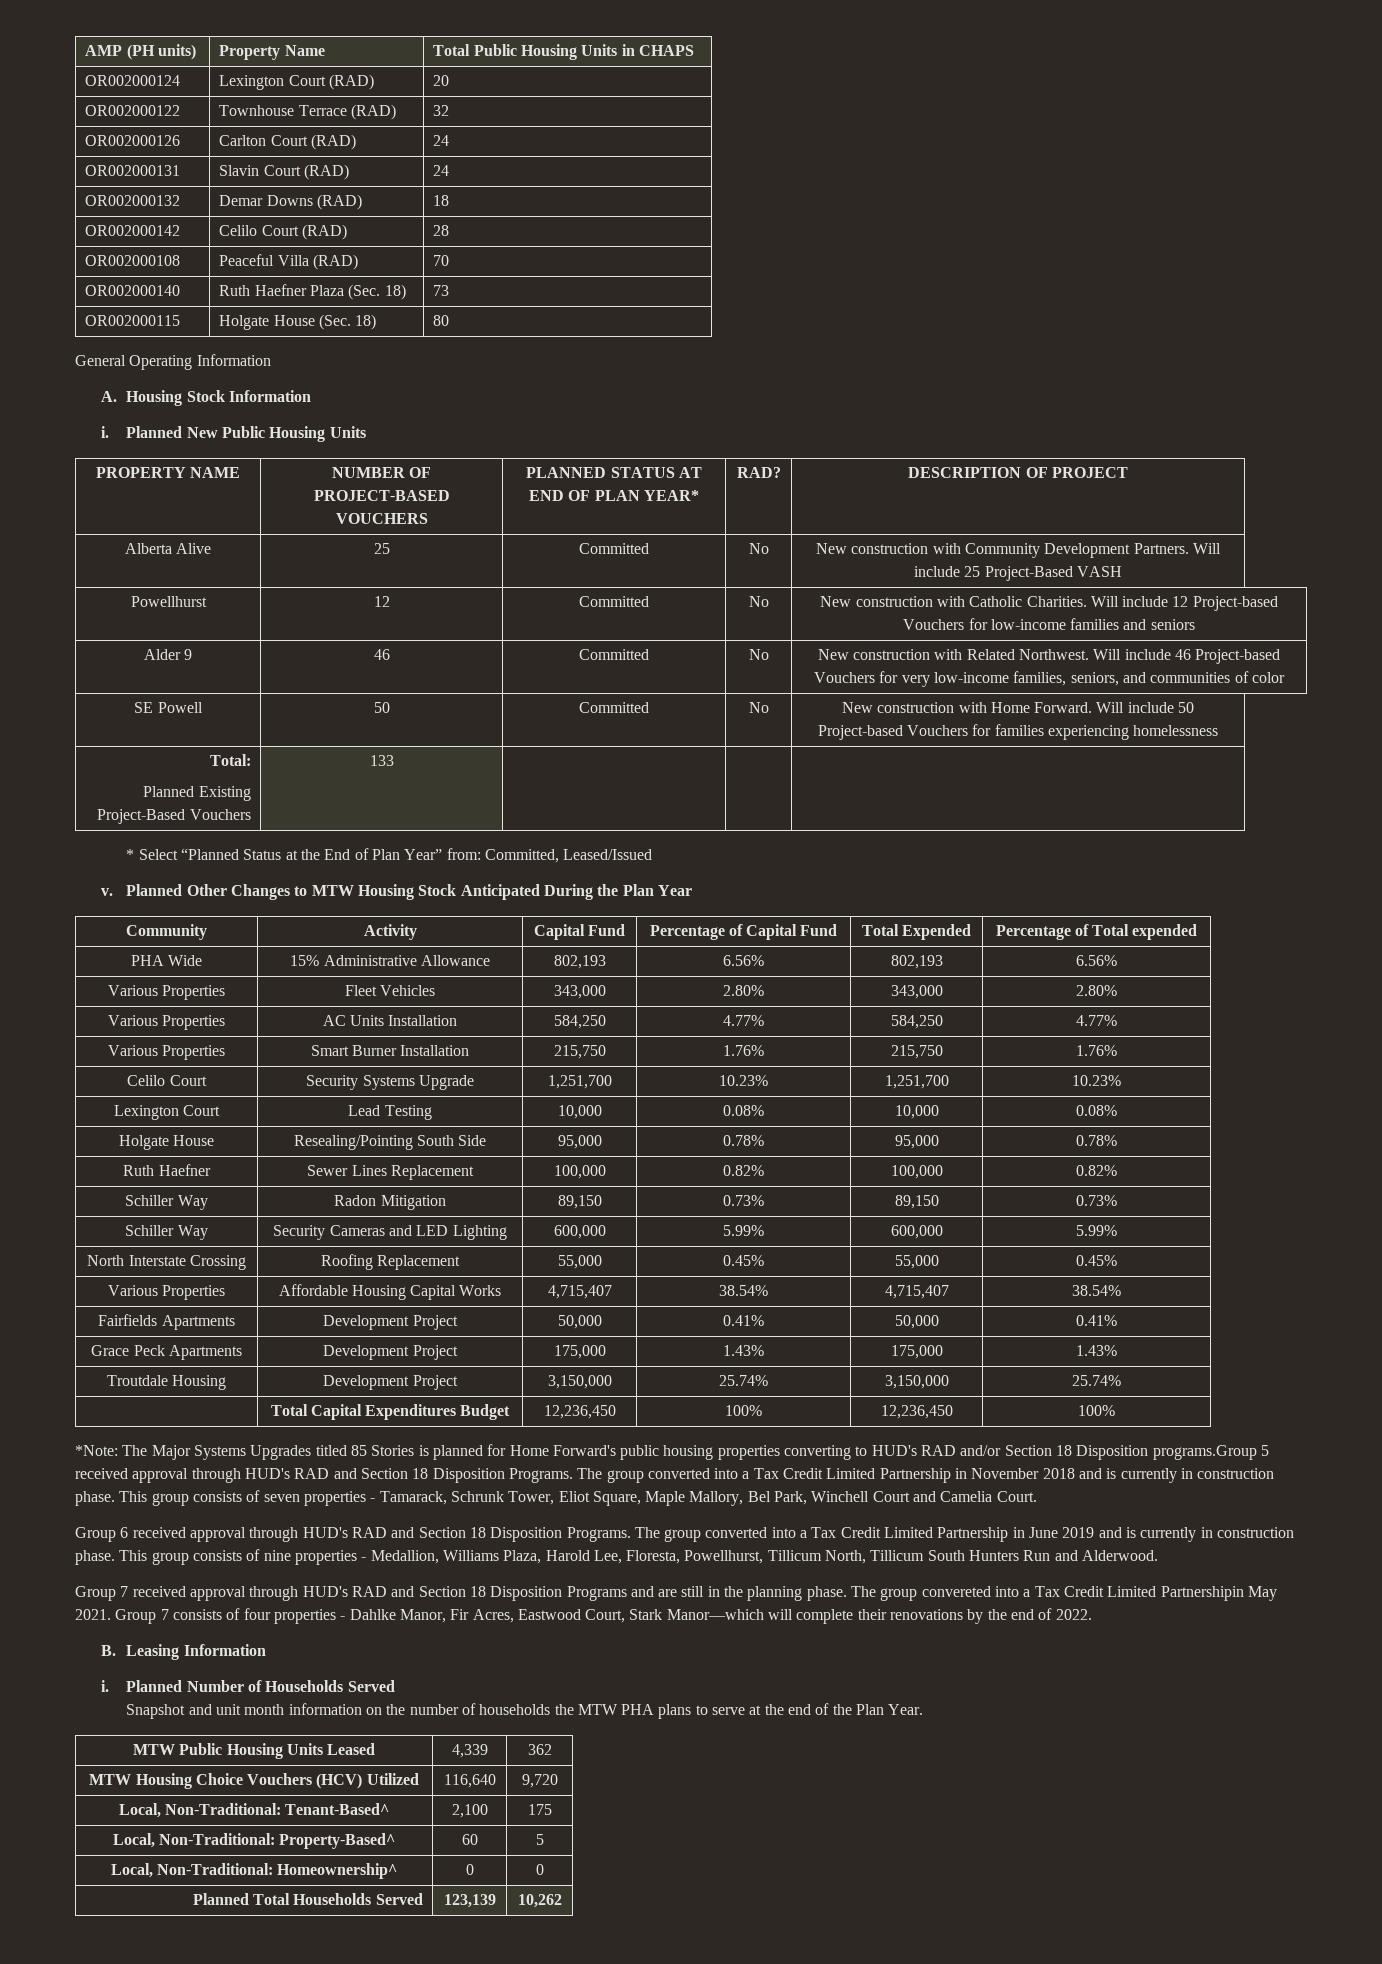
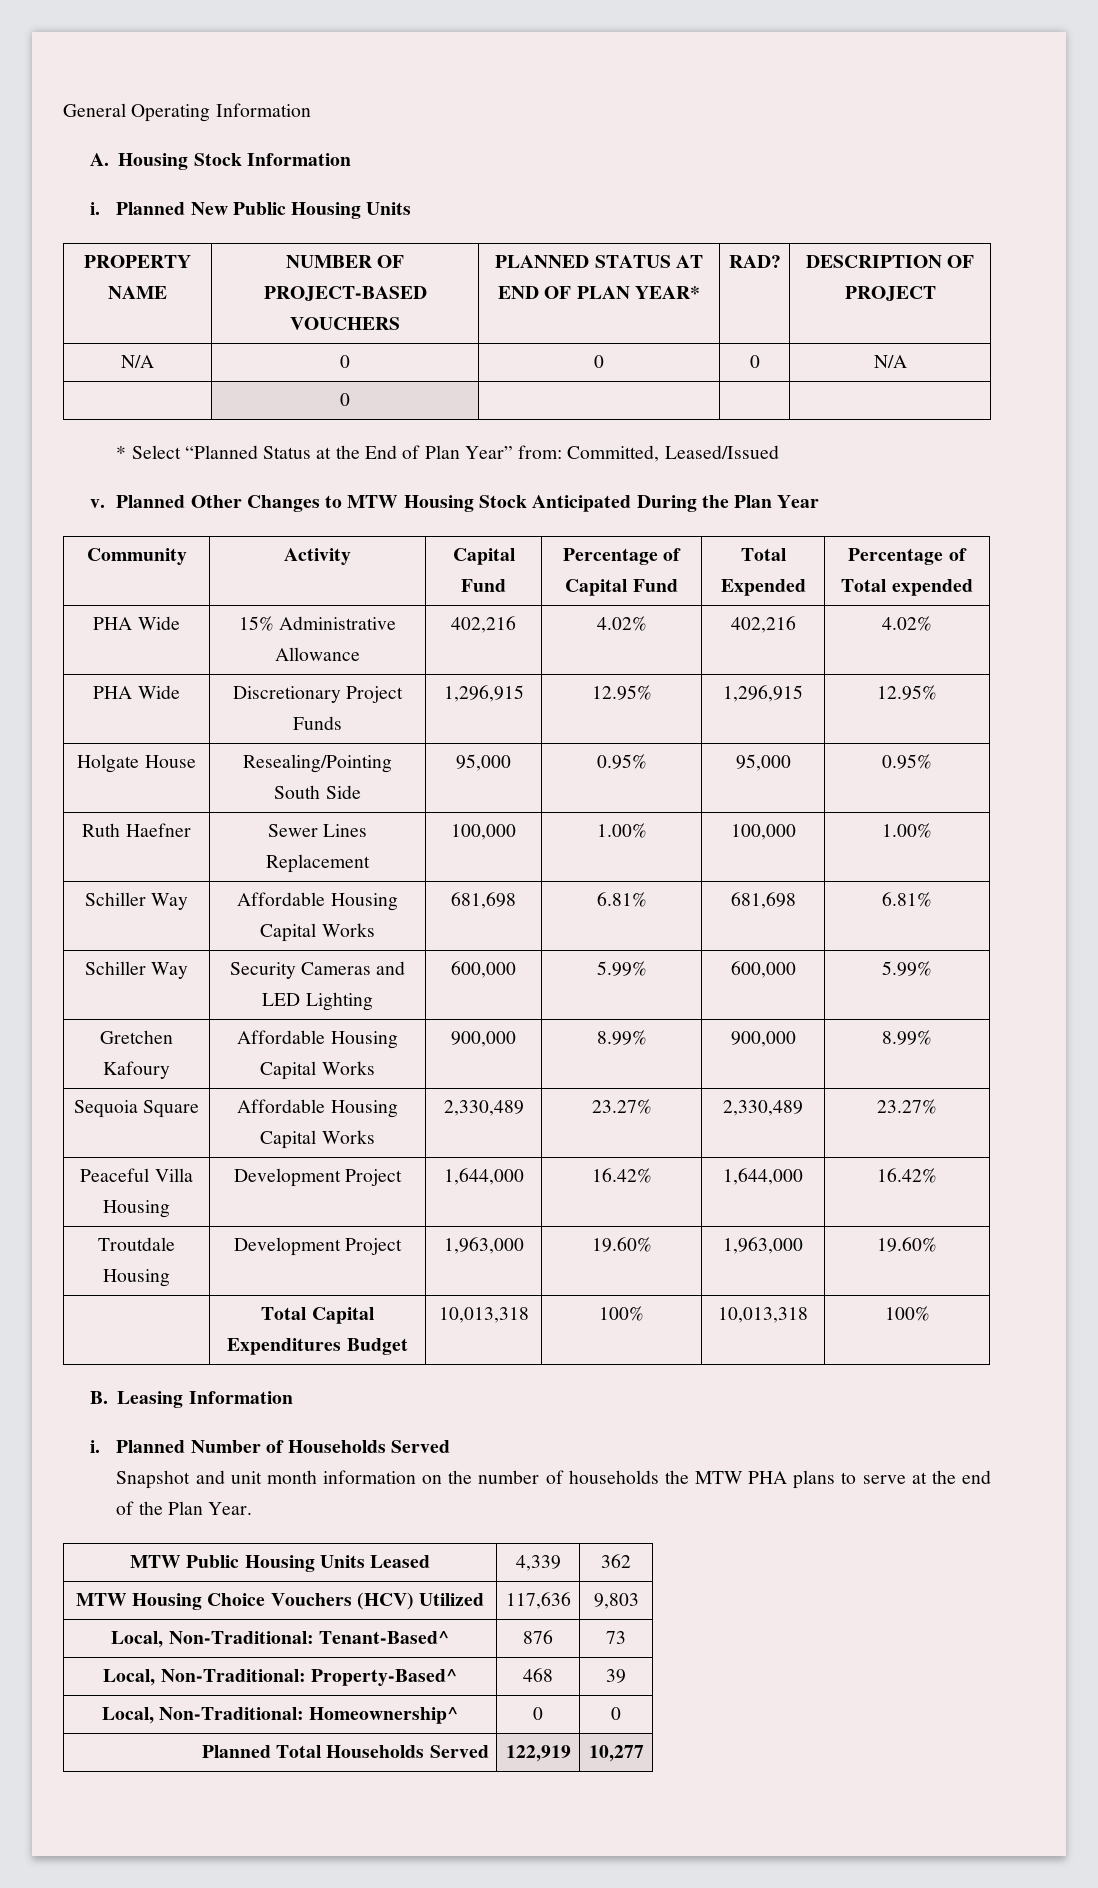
- AMP (PH units) | Property Name | Total Public Housing Units in CHAPS
- OR002000124 | Lexington Court (RAD) | 20
- OR002000122 | Townhouse Terrace (RAD) | 32
- OR002000126 | Carlton Court (RAD) | 24
- OR002000131 | Slavin Court (RAD) | 24
- OR002000132 | Demar Downs (RAD) | 18
- OR002000142 | Celilo Court (RAD) | 28
- OR002000108 | Peaceful Villa (RAD) | 70
- OR002000140 | Ruth Haefner Plaza (Sec. 18) | 73
- OR002000115 | Holgate House (Sec. 18) | 80
- Alberta Alive | 25 | Committed | No | New construction with Community Development Partners. Will include 25 Project-Based VASH
- Powellhurst | 12 | Committed | No | New construction with Catholic Charities. Will include 12 Project-based Vouchers for low-income families and seniors
- Alder 9 | 46 | Committed | No | New construction with Related Northwest. Will include 46 Project-based Vouchers for very low-income families, seniors, and communities of color
- SE Powell | 50 | Committed | No | New construction with Home Forward. Will include 50 Project-based Vouchers for families experiencing homelessness
- Total:
- Planned Existing Project-Based Vouchers | 133 | | |
+ N/A | 0 | 0 | 0 | N/A
+ | 0 | | |
- PHA Wide | 15% Administrative Allowance | 802,193 | 6.56% | 802,193 | 6.56%
- Various Properties | Fleet Vehicles | 343,000 | 2.80% | 343,000 | 2.80%
- Various Properties | AC Units Installation | 584,250 | 4.77% | 584,250 | 4.77%
- Various Properties | Smart Burner Installation | 215,750 | 1.76% | 215,750 | 1.76%
- Celilo Court | Security Systems Upgrade | 1,251,700 | 10.23% | 1,251,700 | 10.23%
- Lexington Court | Lead Testing | 10,000 | 0.08% | 10,000 | 0.08%
+ PHA Wide | 15% Administrative Allowance | 402,216 | 4.02% | 402,216 | 4.02%
+ PHA Wide | Discretionary Project Funds | 1,296,915 | 12.95% | 1,296,915 | 12.95%
- Holgate House | Resealing/Pointing South Side | 95,000 | 0.78% | 95,000 | 0.78%
+ Holgate House | Resealing/Pointing South Side | 95,000 | 0.95% | 95,000 | 0.95%
- Ruth Haefner | Sewer Lines Replacement | 100,000 | 0.82% | 100,000 | 0.82%
- Schiller Way | Radon Mitigation | 89,150 | 0.73% | 89,150 | 0.73%
+ Ruth Haefner | Sewer Lines Replacement | 100,000 | 1.00% | 100,000 | 1.00%
+ Schiller Way | Affordable Housing Capital Works | 681,698 | 6.81% | 681,698 | 6.81%
- North Interstate Crossing | Roofing Replacement | 55,000 | 0.45% | 55,000 | 0.45%
- Various Properties | Affordable Housing Capital Works | 4,715,407 | 38.54% | 4,715,407 | 38.54%
- Fairfields Apartments | Development Project | 50,000 | 0.41% | 50,000 | 0.41%
- Grace Peck Apartments | Development Project | 175,000 | 1.43% | 175,000 | 1.43%
+ Gretchen Kafoury | Affordable Housing Capital Works | 900,000 | 8.99% | 900,000 | 8.99%
+ Sequoia Square | Affordable Housing Capital Works | 2,330,489 | 23.27% | 2,330,489 | 23.27%
+ Peaceful Villa Housing | Development Project | 1,644,000 | 16.42% | 1,644,000 | 16.42%
- Troutdale Housing | Development Project | 3,150,000 | 25.74% | 3,150,000 | 25.74%
+ Troutdale Housing | Development Project | 1,963,000 | 19.60% | 1,963,000 | 19.60%
- | Total Capital Expenditures Budget | 12,236,450 | 100% | 12,236,450 | 100%
- *Note: The Major Systems Upgrades titled 85 Stories is planned for Home Forward's public housing properties converting to HUD's RAD and/or Section 18 Disposition programs.Group 5 received approval through HUD's RAD and Section 18 Disposition Programs. The group converted into a Tax Credit Limited Partnership in November 2018 and is currently in construction phase. This group consists of seven properties - Tamarack, Schrunk Tower, Eliot Square, Maple Mallory, Bel Park, Winchell Court and Camelia Court.
- Group 6 received approval through HUD's RAD and Section 18 Disposition Programs. The group converted into a Tax Credit Limited Partnership in June 2019 and is currently in construction phase. This group consists of nine properties - Medallion, Williams Plaza, Harold Lee, Floresta, Powellhurst, Tillicum North, Tillicum South Hunters Run and Alderwood.
- Group 7 received approval through HUD's RAD and Section 18 Disposition Programs and are still in the planning phase. The group convereted into a Tax Credit Limited Partnershipin May 2021. Group 7 consists of four properties - Dahlke Manor, Fir Acres, Eastwood Court, Stark Manor—which will complete their renovations by the end of 2022.
+ | Total Capital Expenditures Budget | 10,013,318 | 100% | 10,013,318 | 100%
- MTW Housing Choice Vouchers (HCV) Utilized | 116,640 | 9,720
+ MTW Housing Choice Vouchers (HCV) Utilized | 117,636 | 9,803
- Local, Non-Traditional: Tenant-Based^ | 2,100 | 175
+ Local, Non-Traditional: Tenant-Based^ | 876 | 73
- Local, Non-Traditional: Property-Based^ | 60 | 5
+ Local, Non-Traditional: Property-Based^ | 468 | 39
- Planned Total Households Served | 123,139 | 10,262
+ Planned Total Households Served | 122,919 | 10,277

